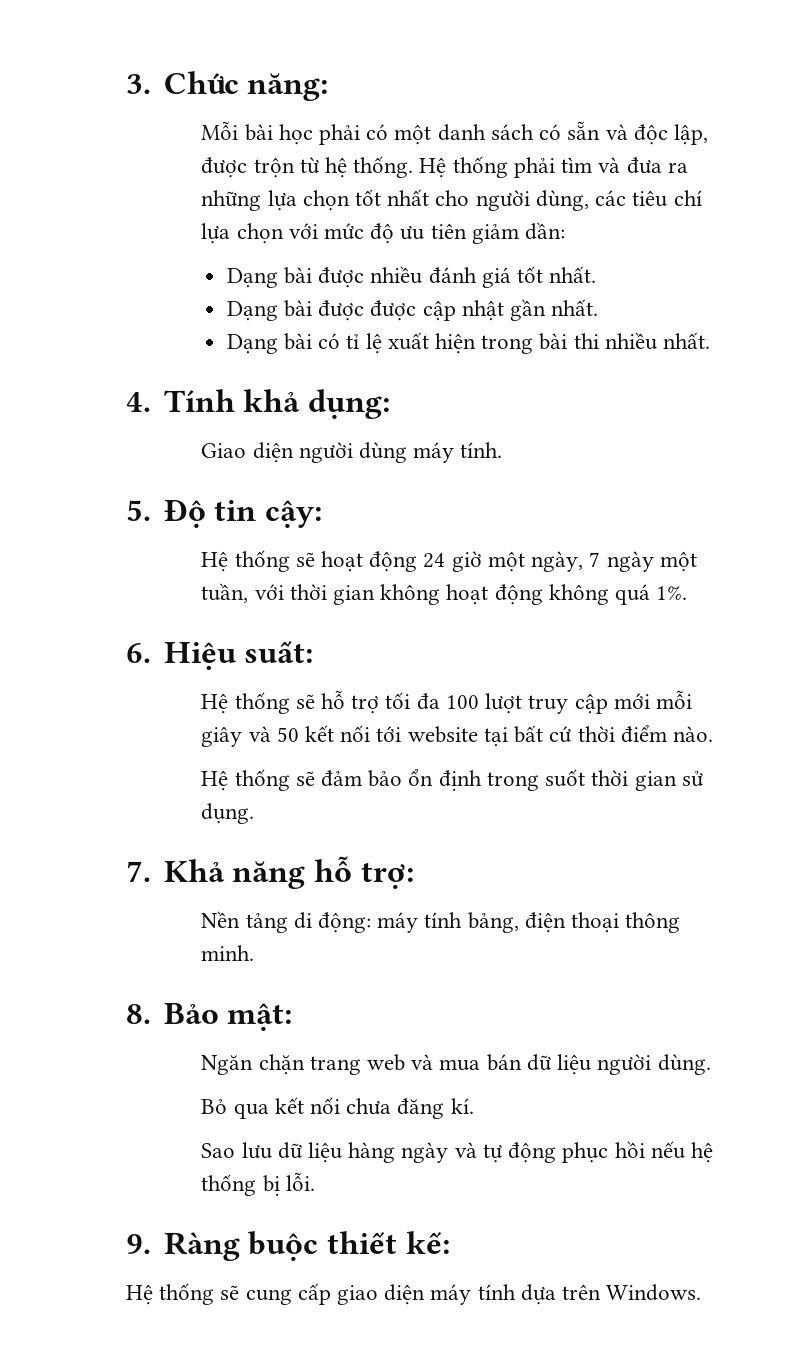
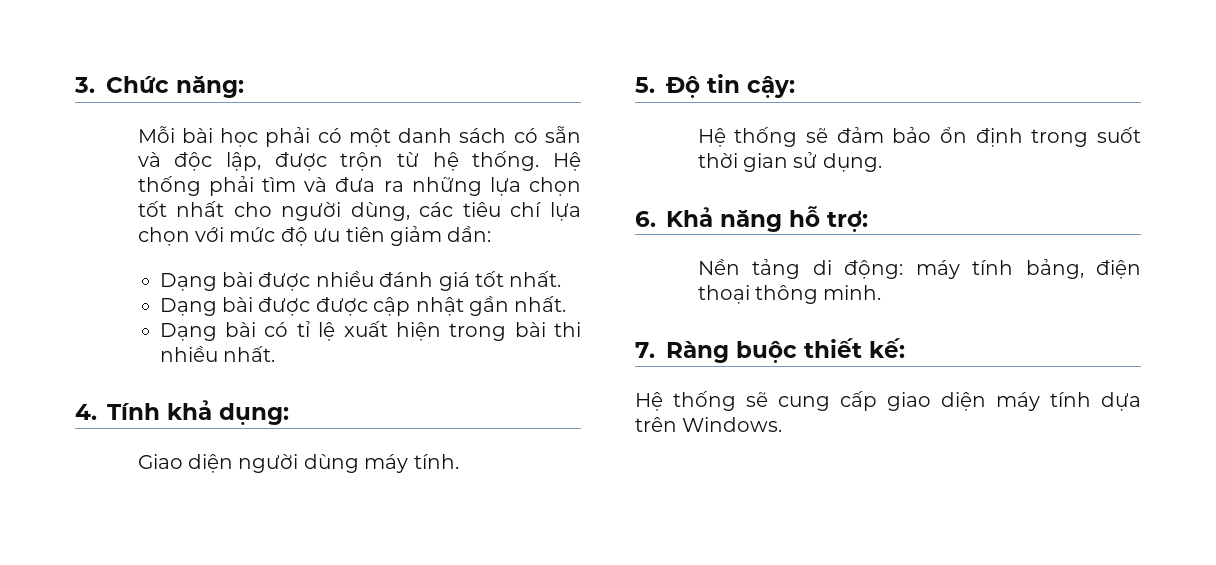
- Hệ thống sẽ hoạt động 24 giờ một ngày, 7 ngày một tuần, với thời gian không hoạt động không quá 1%.
- 6. Hiệu suất:
- Hệ thống sẽ hỗ trợ tối đa 100 lượt truy cập mới mỗi giây và 50 kết nối tới website tại bất cứ thời điểm nào.
- 7. Khả năng hỗ trợ:
+ 6. Khả năng hỗ trợ:
- 8. Bảo mật:
- Ngăn chặn trang web và mua bán dữ liệu người dùng.
- Bỏ qua kết nối chưa đăng kí.
- Sao lưu dữ liệu hàng ngày và tự động phục hồi nếu hệ thống bị lỗi.
- 9. Ràng buộc thiết kế:
+ 7. Ràng buộc thiết kế:

